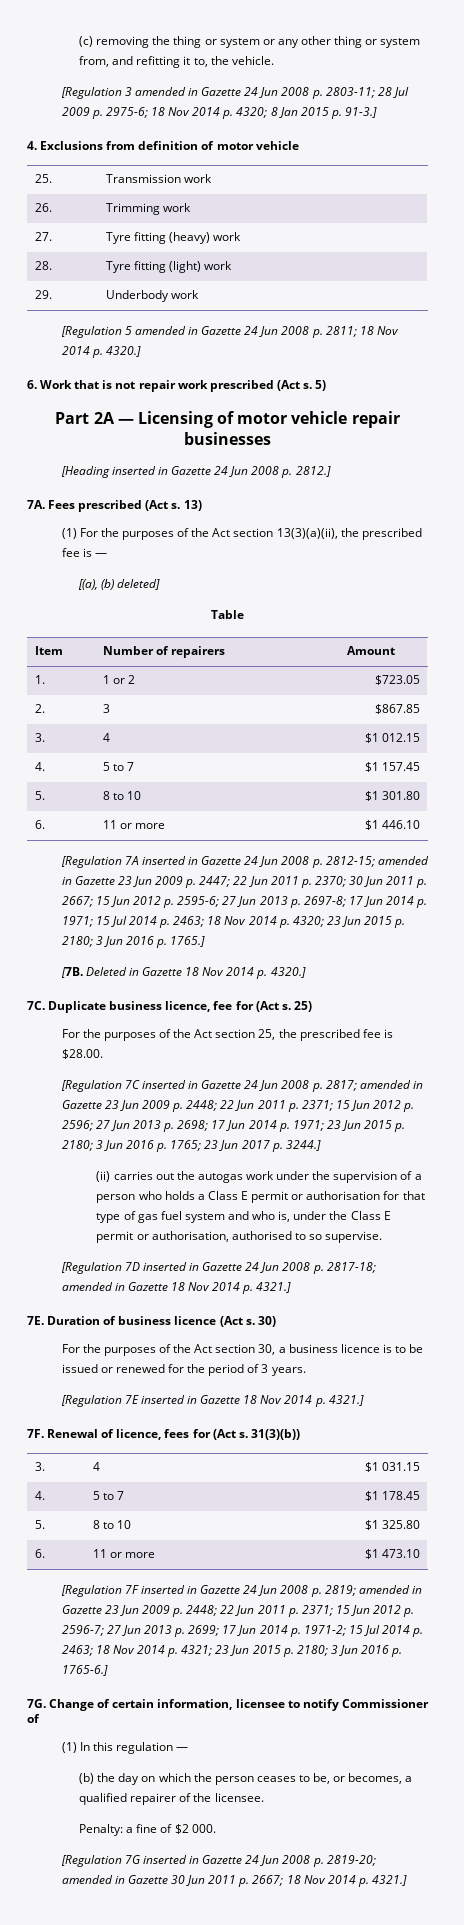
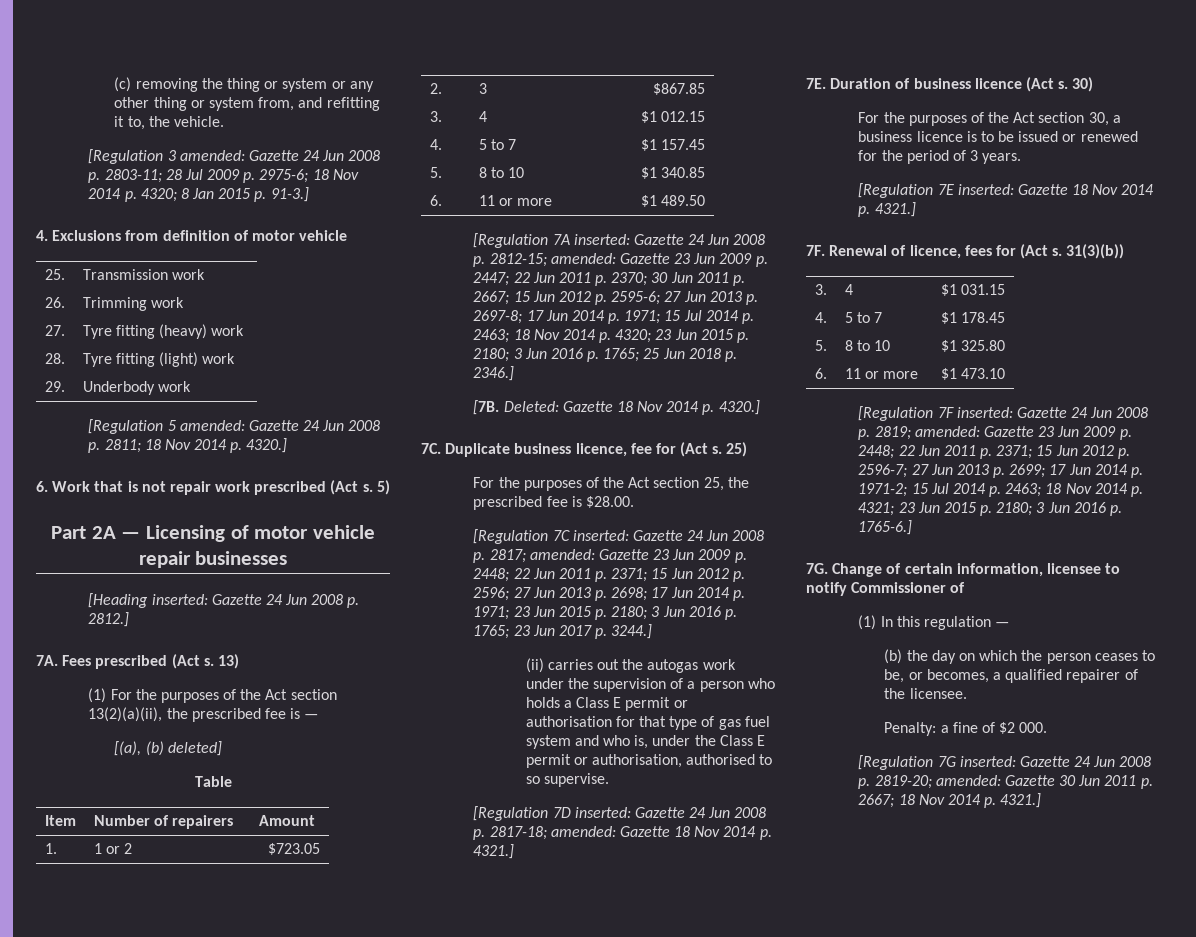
- [Regulation 3 amended in Gazette 24 Jun 2008 p. 2803-11; 28 Jul 2009 p. 2975-6; 18 Nov 2014 p. 4320; 8 Jan 2015 p. 91-3.]
+ [Regulation 3 amended: Gazette 24 Jun 2008 p. 2803-11; 28 Jul 2009 p. 2975-6; 18 Nov 2014 p. 4320; 8 Jan 2015 p. 91-3.]
- [Regulation 5 amended in Gazette 24 Jun 2008 p. 2811; 18 Nov 2014 p. 4320.]
+ [Regulation 5 amended: Gazette 24 Jun 2008 p. 2811; 18 Nov 2014 p. 4320.]
- [Heading inserted in Gazette 24 Jun 2008 p. 2812.]
+ [Heading inserted: Gazette 24 Jun 2008 p. 2812.]
- (1) For the purposes of the Act section 13(3)(a)(ii), the prescribed fee is —
+ (1) For the purposes of the Act section 13(2)(a)(ii), the prescribed fee is —
- 5. | 8 to 10 | $1 301.80
- 6. | 11 or more | $1 446.10
+ 5. | 8 to 10 | $1 340.85
+ 6. | 11 or more | $1 489.50
- [Regulation 7A inserted in Gazette 24 Jun 2008 p. 2812-15; amended in Gazette 23 Jun 2009 p. 2447; 22 Jun 2011 p. 2370; 30 Jun 2011 p. 2667; 15 Jun 2012 p. 2595-6; 27 Jun 2013 p. 2697-8; 17 Jun 2014 p. 1971; 15 Jul 2014 p. 2463; 18 Nov 2014 p. 4320; 23 Jun 2015 p. 2180; 3 Jun 2016 p. 1765.]
+ [Regulation 7A inserted: Gazette 24 Jun 2008 p. 2812-15; amended: Gazette 23 Jun 2009 p. 2447; 22 Jun 2011 p. 2370; 30 Jun 2011 p. 2667; 15 Jun 2012 p. 2595-6; 27 Jun 2013 p. 2697-8; 17 Jun 2014 p. 1971; 15 Jul 2014 p. 2463; 18 Nov 2014 p. 4320; 23 Jun 2015 p. 2180; 3 Jun 2016 p. 1765; 25 Jun 2018 p. 2346.]
- Deleted in Gazette 18 Nov 2014 p. 4320.]
+ Deleted: Gazette 18 Nov 2014 p. 4320.]
- [Regulation 7C inserted in Gazette 24 Jun 2008 p. 2817; amended in Gazette 23 Jun 2009 p. 2448; 22 Jun 2011 p. 2371; 15 Jun 2012 p. 2596; 27 Jun 2013 p. 2698; 17 Jun 2014 p. 1971; 23 Jun 2015 p. 2180; 3 Jun 2016 p. 1765; 23 Jun 2017 p. 3244.]
+ [Regulation 7C inserted: Gazette 24 Jun 2008 p. 2817; amended: Gazette 23 Jun 2009 p. 2448; 22 Jun 2011 p. 2371; 15 Jun 2012 p. 2596; 27 Jun 2013 p. 2698; 17 Jun 2014 p. 1971; 23 Jun 2015 p. 2180; 3 Jun 2016 p. 1765; 23 Jun 2017 p. 3244.]
- [Regulation 7D inserted in Gazette 24 Jun 2008 p. 2817-18; amended in Gazette 18 Nov 2014 p. 4321.]
+ [Regulation 7D inserted: Gazette 24 Jun 2008 p. 2817-18; amended: Gazette 18 Nov 2014 p. 4321.]
- [Regulation 7E inserted in Gazette 18 Nov 2014 p. 4321.]
+ [Regulation 7E inserted: Gazette 18 Nov 2014 p. 4321.]
- [Regulation 7F inserted in Gazette 24 Jun 2008 p. 2819; amended in Gazette 23 Jun 2009 p. 2448; 22 Jun 2011 p. 2371; 15 Jun 2012 p. 2596-7; 27 Jun 2013 p. 2699; 17 Jun 2014 p. 1971-2; 15 Jul 2014 p. 2463; 18 Nov 2014 p. 4321; 23 Jun 2015 p. 2180; 3 Jun 2016 p. 1765-6.]
+ [Regulation 7F inserted: Gazette 24 Jun 2008 p. 2819; amended: Gazette 23 Jun 2009 p. 2448; 22 Jun 2011 p. 2371; 15 Jun 2012 p. 2596-7; 27 Jun 2013 p. 2699; 17 Jun 2014 p. 1971-2; 15 Jul 2014 p. 2463; 18 Nov 2014 p. 4321; 23 Jun 2015 p. 2180; 3 Jun 2016 p. 1765-6.]
- [Regulation 7G inserted in Gazette 24 Jun 2008 p. 2819-20; amended in Gazette 30 Jun 2011 p. 2667; 18 Nov 2014 p. 4321.]
+ [Regulation 7G inserted: Gazette 24 Jun 2008 p. 2819-20; amended: Gazette 30 Jun 2011 p. 2667; 18 Nov 2014 p. 4321.]

